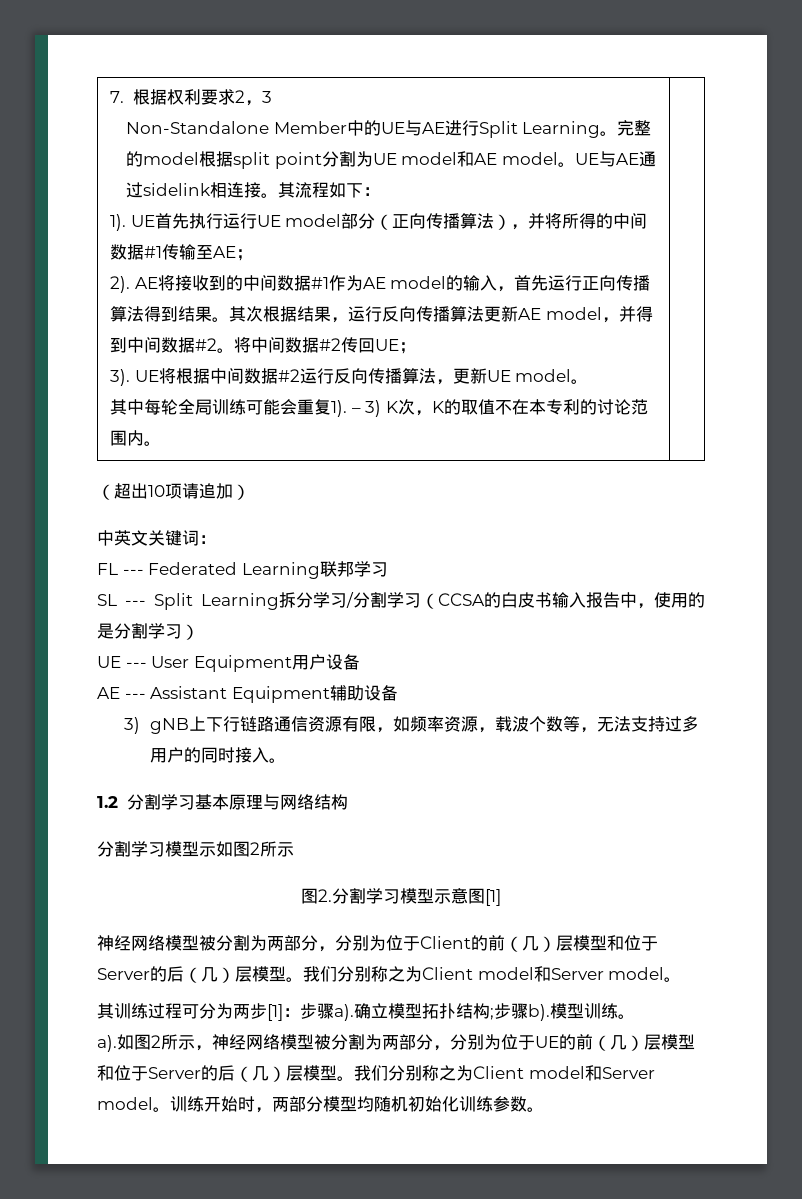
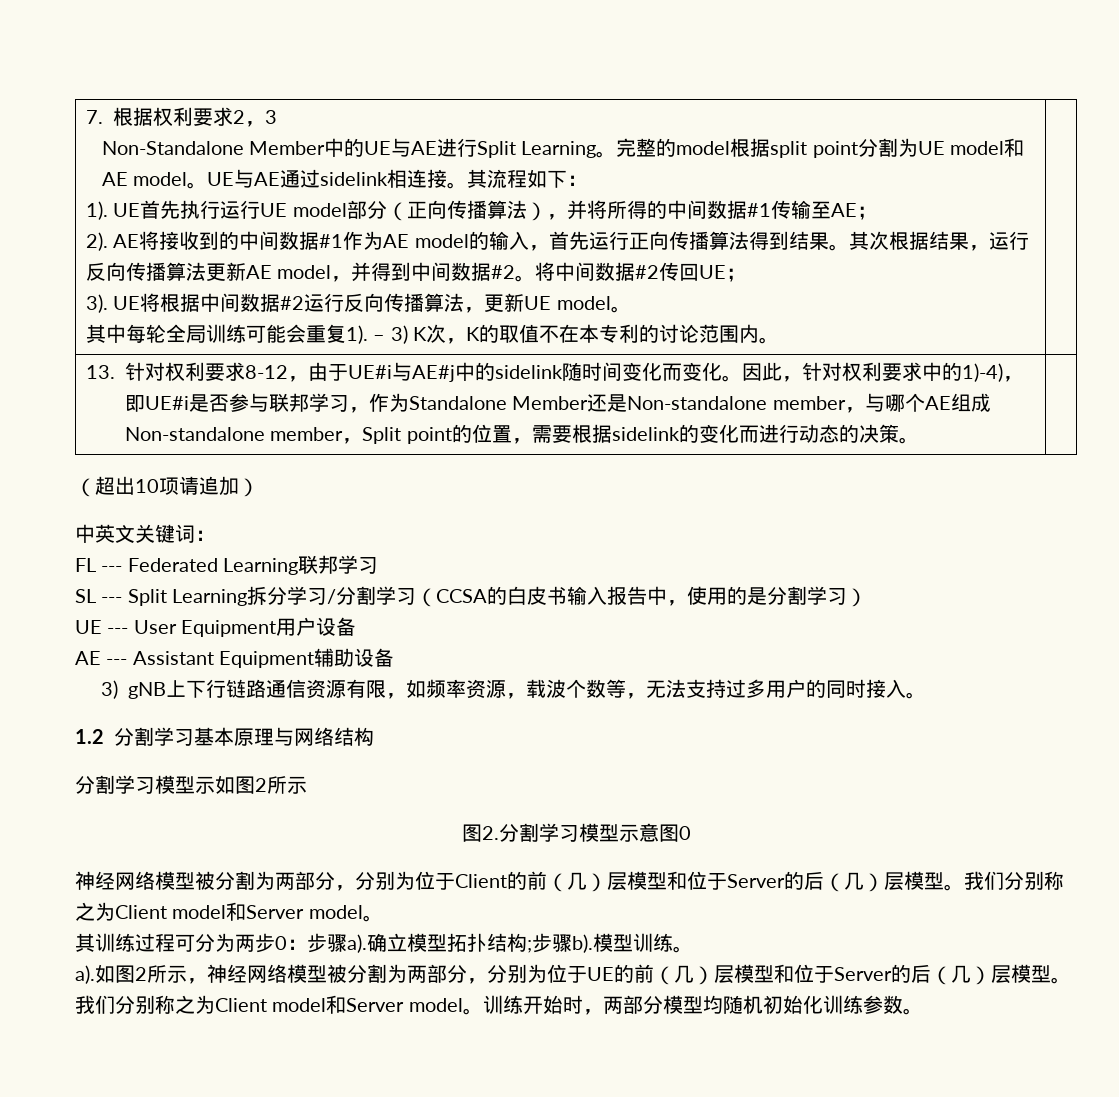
+ 13.针对权利要求8-12，由于UE#i与AE#j中的sidelink随时间变化而变化。因此，针对权利要求中的1)-4)，即UE#i是否参与联邦学习，作为Standalone Member还是Non-standalone member，与哪个AE组成Non-standalone member，Split point的位置，需要根据sidelink的变化而进行动态的决策。
- 图2.分割学习模型示意图[1]
+ 图2.分割学习模型示意图0
- 其训练过程可分为两步[1]：步骤a).
+ 其训练过程可分为两步0：步骤a).

